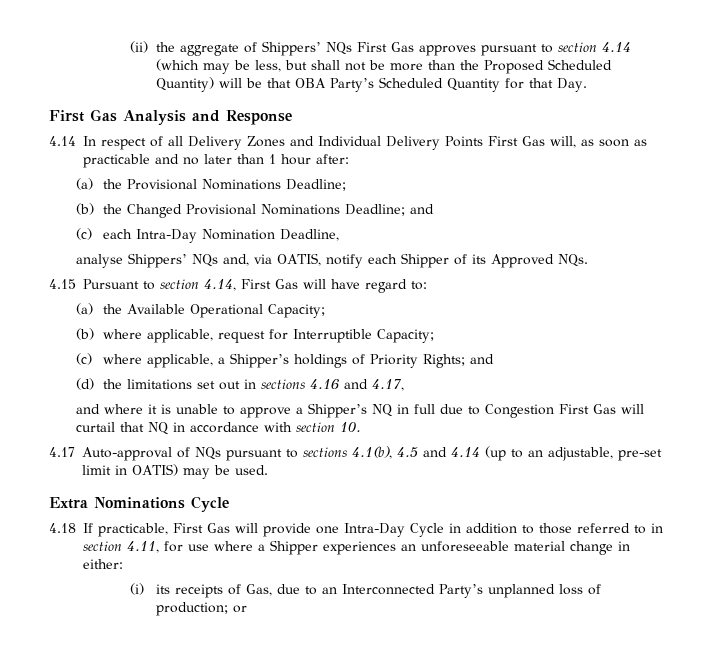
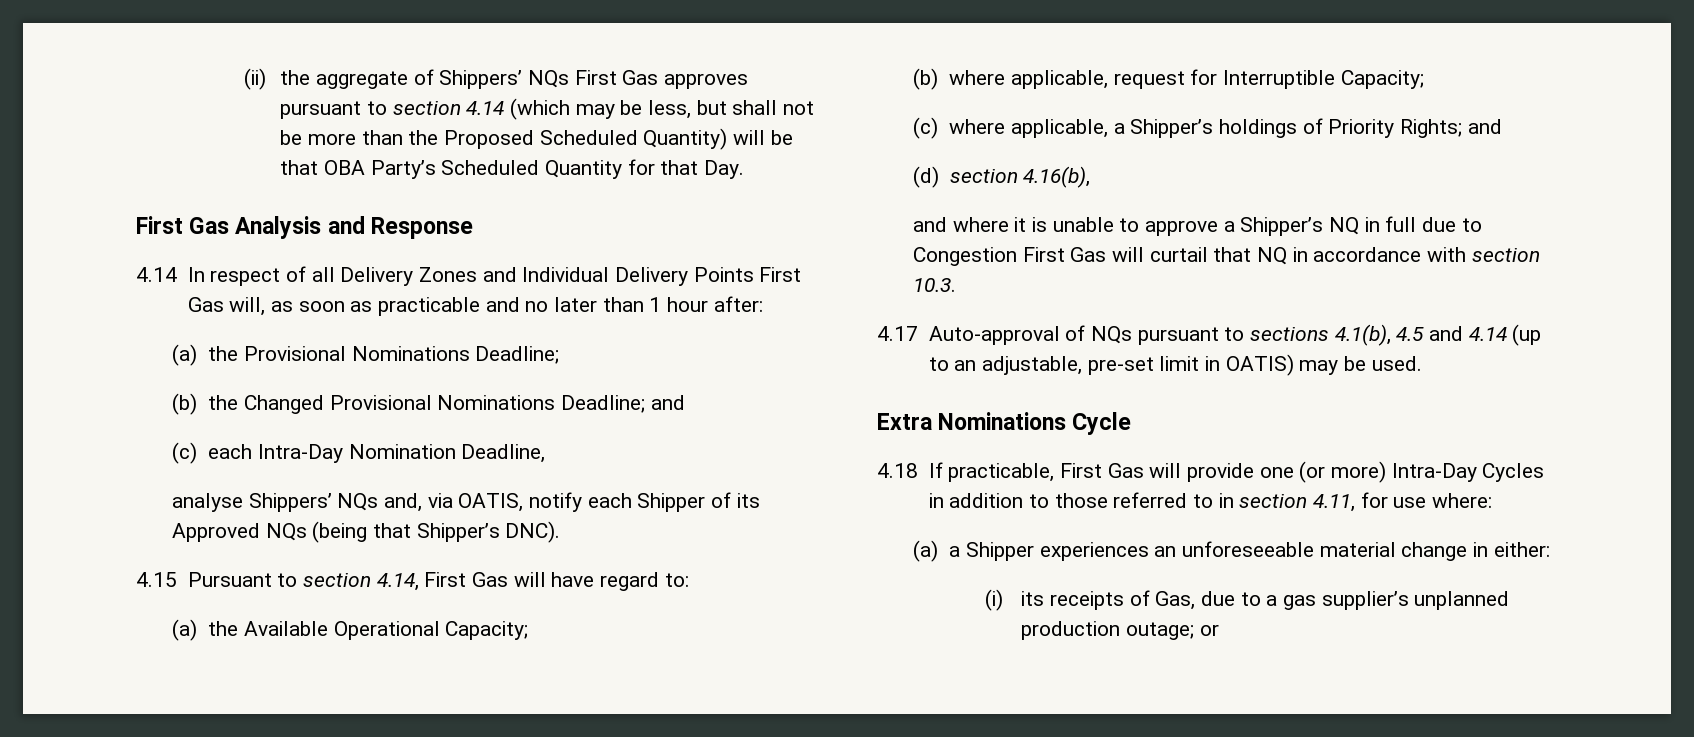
- analyse Shippers’ NQs and, via OATIS, notify each Shipper of its Approved NQs.
+ analyse Shippers’ NQs and, via OATIS, notify each Shipper of its Approved NQs (being that Shipper’s DNC).
- (d) the limitations set out in sections 4.16 and 4.17,
+ (d) section 4.16(b),
- and where it is unable to approve a Shipper’s NQ in full due to Congestion First Gas will curtail that NQ in accordance with section 10.
+ and where it is unable to approve a Shipper’s NQ in full due to Congestion First Gas will curtail that NQ in accordance with section 10.3.
- 4.18 If practicable, First Gas will provide one Intra-Day Cycle in addition to those referred to in section 4.11, for use where a Shipper experiences an unforeseeable material change in either:
+ 4.18 If practicable, First Gas will provide one (or more) Intra-Day Cycles in addition to those referred to in section 4.11, for use where:
+ (a) a Shipper experiences an unforeseeable material change in either:
- (i) its receipts of Gas, due to an Interconnected Party’s unplanned loss of production; or
+ (i) its receipts of Gas, due to a gas supplier’s unplanned production outage; or

